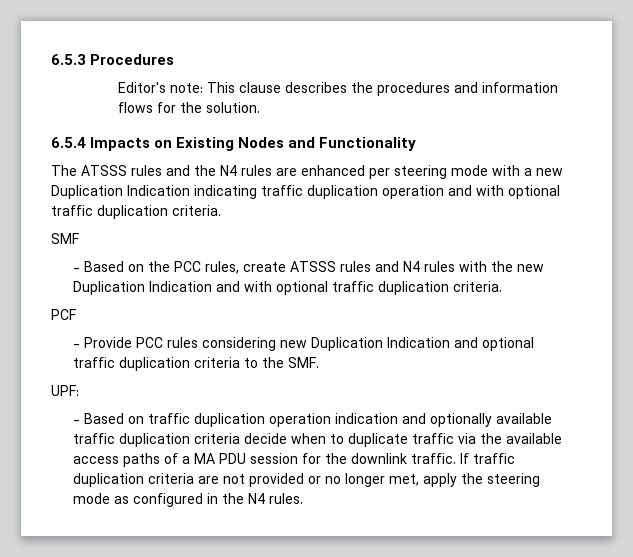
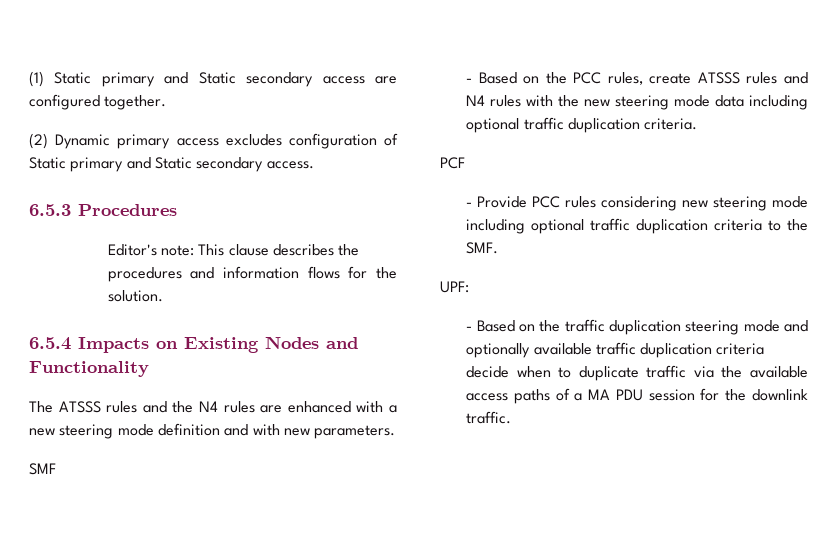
+ (1) Static primary and Static secondary access are configured together.
+ (2) Dynamic primary access excludes configuration of Static primary and Static secondary access.
- The ATSSS rules and the N4 rules are enhanced per steering mode with a new Duplication Indication indicating traffic duplication operation and with optional traffic duplication criteria.
+ The ATSSS rules and the N4 rules are enhanced with a new steering mode definition and with new parameters.
- - Based on the PCC rules, create ATSSS rules and N4 rules with the new Duplication Indication and with optional traffic duplication criteria.
+ - Based on the PCC rules, create ATSSS rules and N4 rules with the new steering mode data including optional traffic duplication criteria.
- - Provide PCC rules considering new Duplication Indication and optional traffic duplication criteria to the SMF.
+ - Provide PCC rules considering new steering mode including optional traffic duplication criteria to the SMF.
- - Based on traffic duplication operation indication and optionally available traffic duplication criteria decide when to duplicate traffic via the available access paths of a MA PDU session for the downlink traffic. If traffic duplication criteria are not provided or no longer met, apply the steering mode as configured in the N4 rules.
+ - Based on the traffic duplication steering mode and optionally available traffic duplication criteria decide when to duplicate traffic via the available access paths of a MA PDU session for the downlink traffic.

